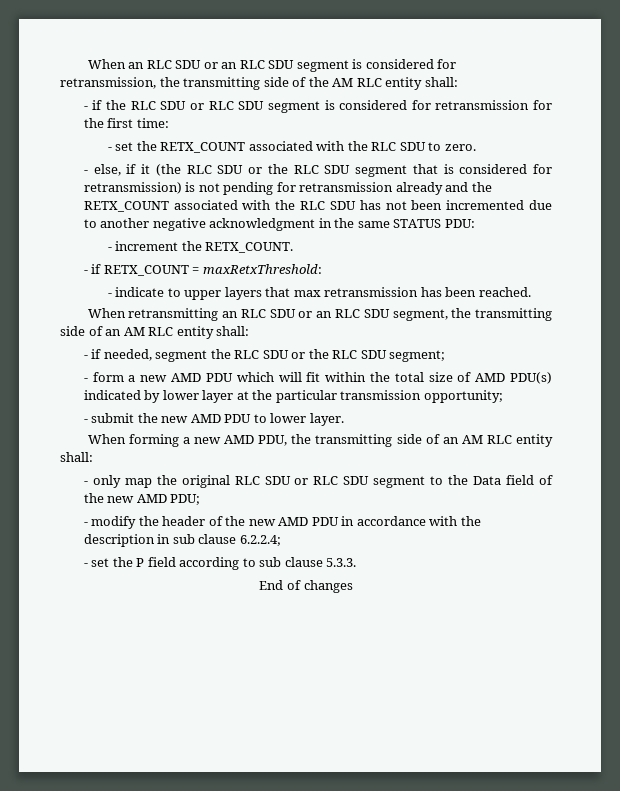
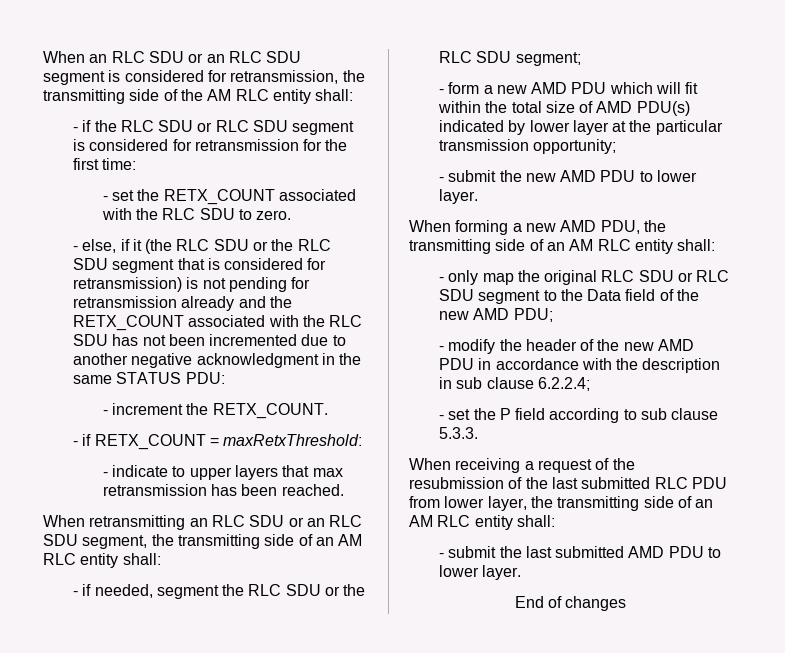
+ When receiving a request of the resubmission of the last submitted RLC PDU from lower layer, the transmitting side of an AM RLC entity shall:
+ - submit the last submitted AMD PDU to lower layer.

